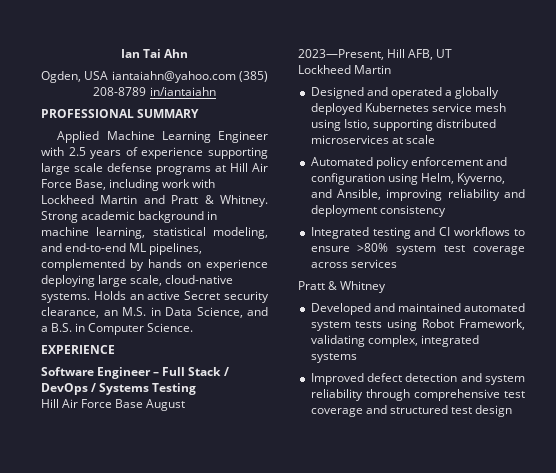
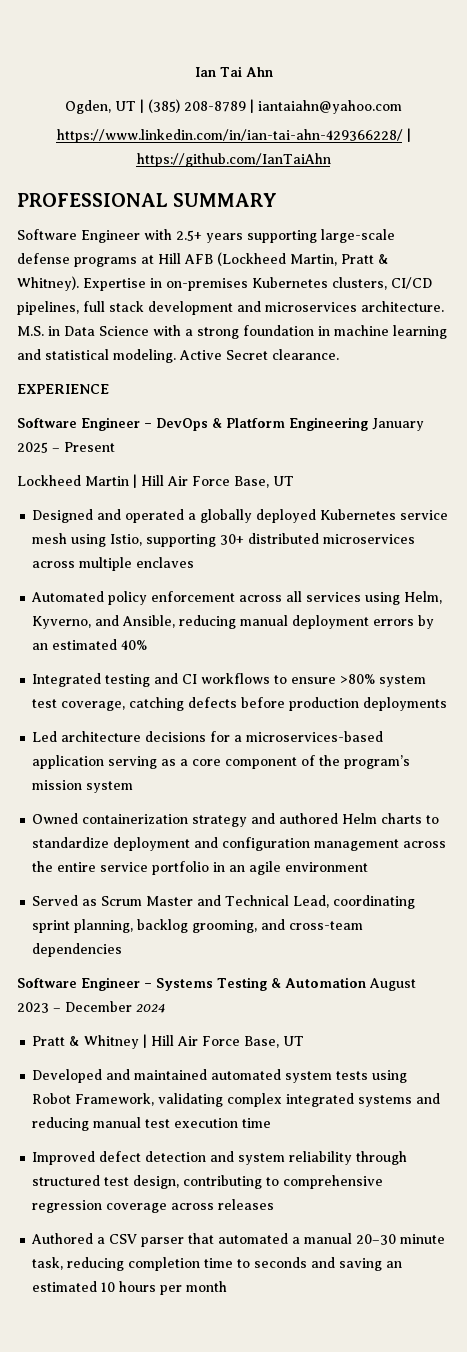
- Ogden, USA iantaiahn@yahoo.com (385) 208-8789 in/iantaiahn
+ Ogden, UT | (385) 208-8789 | iantaiahn@yahoo.com
+ https://www.linkedin.com/in/ian-tai-ahn-429366228/ | https://github.com/IanTaiAhn
  PROFESSIONAL SUMMARY
- Applied Machine Learning Engineer with 2.5 years of experience supporting large scale defense programs at Hill Air Force Base, including work with Lockheed Martin and Pratt & Whitney. Strong academic background in machine learning, statistical modeling, and end-to-end ML pipelines, complemented by hands on experience deploying large scale, cloud-native systems. Holds an active Secret security clearance, an M.S. in Data Science, and a B.S. in Computer Science.
+ Software Engineer with 2.5+ years supporting large-scale defense programs at Hill AFB (Lockheed Martin, Pratt & Whitney). Expertise in on-premises Kubernetes clusters, CI/CD pipelines, full stack development and microservices architecture. M.S. in Data Science with a strong foundation in machine learning and statistical modeling. Active Secret clearance.
  EXPERIENCE
- Software Engineer – Full Stack / DevOps / Systems Testing
- Hill Air Force Base August 2023—Present, Hill AFB, UT
- Lockheed Martin
+ Software Engineer – DevOps & Platform Engineering January 2025 – Present
+ Lockheed Martin | Hill Air Force Base, UT
- Designed and operated a globally deployed Kubernetes service mesh using Istio, supporting distributed microservices at scale
+ Designed and operated a globally deployed Kubernetes service mesh using Istio, supporting 30+ distributed microservices across multiple enclaves
- Automated policy enforcement and configuration using Helm, Kyverno, and Ansible, improving reliability and deployment consistency
+ Automated policy enforcement across all services using Helm, Kyverno, and Ansible, reducing manual deployment errors by an estimated 40%
- Integrated testing and CI workflows to ensure >80% system test coverage across services
- Pratt & Whitney
+ Integrated testing and CI workflows to ensure >80% system test coverage, catching defects before production deployments
+ Led architecture decisions for a microservices-based application serving as a core component of the program’s mission system
+ Owned containerization strategy and authored Helm charts to standardize deployment and configuration management across the entire service portfolio in an agile environment
+ Served as Scrum Master and Technical Lead, coordinating sprint planning, backlog grooming, and cross-team dependencies
+ Software Engineer – Systems Testing & Automation August 2023 – December 2024
+ Pratt & Whitney | Hill Air Force Base, UT
- Developed and maintained automated system tests using Robot Framework, validating complex, integrated systems
+ Developed and maintained automated system tests using Robot Framework, validating complex integrated systems and reducing manual test execution time
- Improved defect detection and system reliability through comprehensive test coverage and structured test design
+ Improved defect detection and system reliability through structured test design, contributing to comprehensive regression coverage across releases
+ Authored a CSV parser that automated a manual 20–30 minute task, reducing completion time to seconds and saving an estimated 10 hours per month

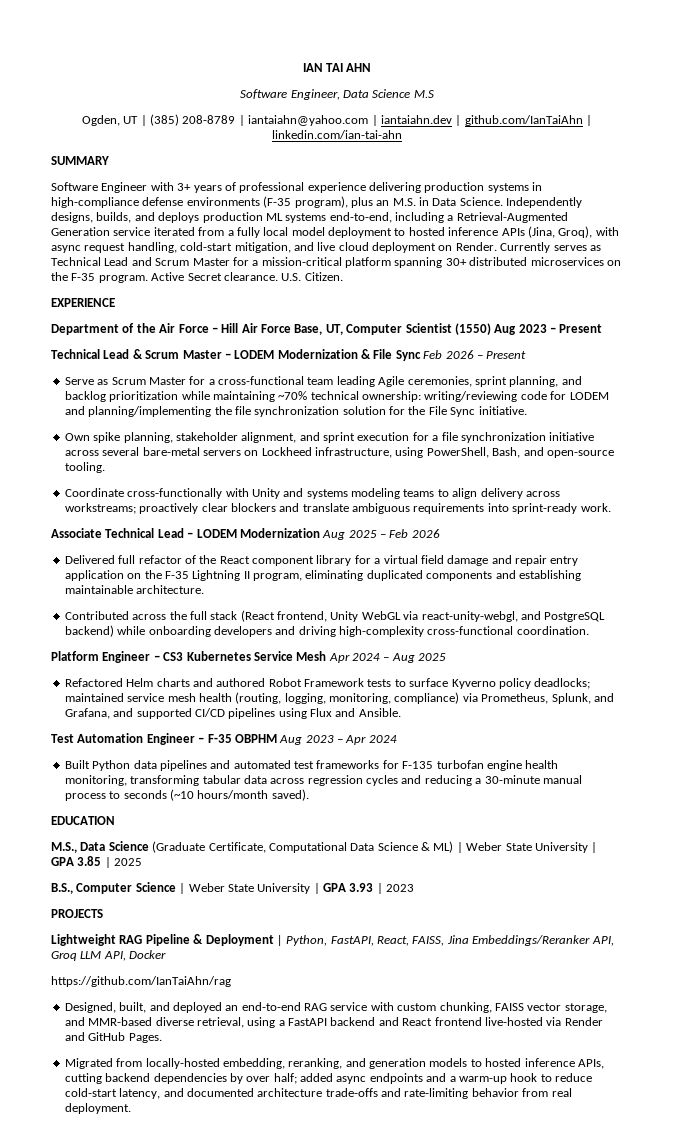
- Ian Tai Ahn
+ IAN TAI AHN
+ Software Engineer, Data Science M.S
- Ogden, UT | (385) 208-8789 | iantaiahn@yahoo.com
- https://www.linkedin.com/in/ian-tai-ahn-429366228/ | https://github.com/IanTaiAhn
- PROFESSIONAL SUMMARY
- Software Engineer with 2.5+ years supporting large-scale defense programs at Hill AFB (Lockheed Martin, Pratt & Whitney). Expertise in on-premises Kubernetes clusters, CI/CD pipelines, full stack development and microservices architecture. M.S. in Data Science with a strong foundation in machine learning and statistical modeling.
+ Ogden, UT | (385) 208-8789 | iantaiahn@yahoo.com | iantaiahn.dev | github.com/IanTaiAhn | linkedin.com/ian-tai-ahn
+ SUMMARY
+ Software Engineer with 3+ years of professional experience delivering production systems in high-compliance defense environments (F-35 program), plus an M.S. in Data Science. Independently designs, builds, and deploys production ML systems end-to-end, including a Retrieval-Augmented Generation service iterated from a fully local model deployment to hosted inference APIs (Jina, Groq), with async request handling, cold-start mitigation, and live cloud deployment on Render. Currently serves as Technical Lead and Scrum Master for a mission-critical platform spanning 30+ distributed microservices on the F-35 program.
+ U.S. Citizen.
- Software Engineer – DevOps & Platform Engineering January 2025 – Present
- Lockheed Martin | Hill Air Force Base, UT
- Designed and operated a globally deployed Kubernetes service mesh using Istio, supporting 30+ distributed microservices across multiple enclaves
- Automated policy enforcement across all services using Helm, Kyverno, and Ansible, reducing manual deployment errors by an estimated 40%
- Integrated testing and CI workflows to ensure >80% system test coverage, catching defects before production deployments
- Led architecture decisions for a microservices-based application serving as a core component of the program’s mission system
- Owned containerization strategy and authored Helm charts to standardize deployment and configuration management across the entire service portfolio in an agile environment
- Served as Scrum Master and Technical Lead, coordinating sprint planning, backlog grooming, and cross-team dependencies
- Software Engineer – Systems Testing & Automation August 2023 – December 2024
+ Department of the Air Force – Hill Air Force Base, UT, Computer Scientist (1550) Aug 2023 – Present
+ Technical Lead & Scrum Master – LODEM Modernization & File Sync Feb 2026 – Present
+ Serve as Scrum Master for a cross-functional team leading Agile ceremonies, sprint planning, and backlog prioritization while maintaining ~70% technical ownership: writing/reviewing code for LODEM and planning/implementing the file synchronization solution for the File Sync initiative.
+ Own spike planning, stakeholder alignment, and sprint execution for a file synchronization initiative across several bare-metal servers on Lockheed infrastructure, using PowerShell, Bash, and open-source tooling.
+ Coordinate cross-functionally with Unity and systems modeling teams to align delivery across workstreams; proactively clear blockers and translate ambiguous requirements into sprint-ready work.
+ Associate Technical Lead – LODEM Modernization Aug 2025 – Feb 2026
+ Delivered full refactor of the React component library for a virtual field damage and repair entry application on the F-35 Lightning II program, eliminating duplicated components and establishing maintainable architecture.
+ Contributed across the full stack (React frontend, Unity WebGL via react-unity-webgl, and PostgreSQL backend) while onboarding developers and driving high-complexity cross-functional coordination.
+ Platform Engineer – CS3 Kubernetes Service Mesh Apr 2024 – Aug 2025
+ Refactored Helm charts and authored Robot Framework tests to surface Kyverno policy deadlocks; maintained service mesh health (routing, logging, monitoring, compliance) via Prometheus, Splunk, and Grafana, and supported CI/CD pipelines using Flux and Ansible.
+ Test Automation Engineer – F-35 OBPHM Aug 2023 – Apr 2024
- Pratt & Whitney | Hill Air Force Base, UT
- Developed and maintained automated system tests using Robot Framework, validating complex integrated systems and reducing manual test execution time
- Improved defect detection and system reliability through structured test design, contributing to comprehensive regression coverage across releases
- Authored a CSV parser that automated a manual 20–30 minute task, reducing completion time to seconds and saving an estimated 10 hours per month
+ Built Python data pipelines and automated test frameworks for F-135 turbofan engine health monitoring, transforming tabular data across regression cycles and reducing a 30-minute manual process to seconds (~10 hours/month saved).
+ EDUCATION
+ M.S., Data Science (Graduate Certificate, Computational Data Science & ML) | Weber State University | GPA 3.85 | 2025
+ B.S., Computer Science | Weber State University | GPA 3.93 | 2023
+ PROJECTS
+ Lightweight RAG Pipeline & Deployment | Python, FastAPI, React, FAISS, Jina Embeddings/Reranker API, Groq LLM API, Docker
+ https://github.com/IanTaiAhn/rag
+ Designed, built, and deployed an end-to-end RAG service with custom chunking, FAISS vector storage, and MMR-based diverse retrieval, using a FastAPI backend and React frontend live-hosted via Render and GitHub Pages.
+ Migrated from locally-hosted embedding, reranking, and generation models to hosted inference APIs, cutting backend dependencies by over half; added async endpoints and a warm-up hook to reduce cold-start latency, and documented architecture trade-offs and rate-limiting behavior from real deployment.

